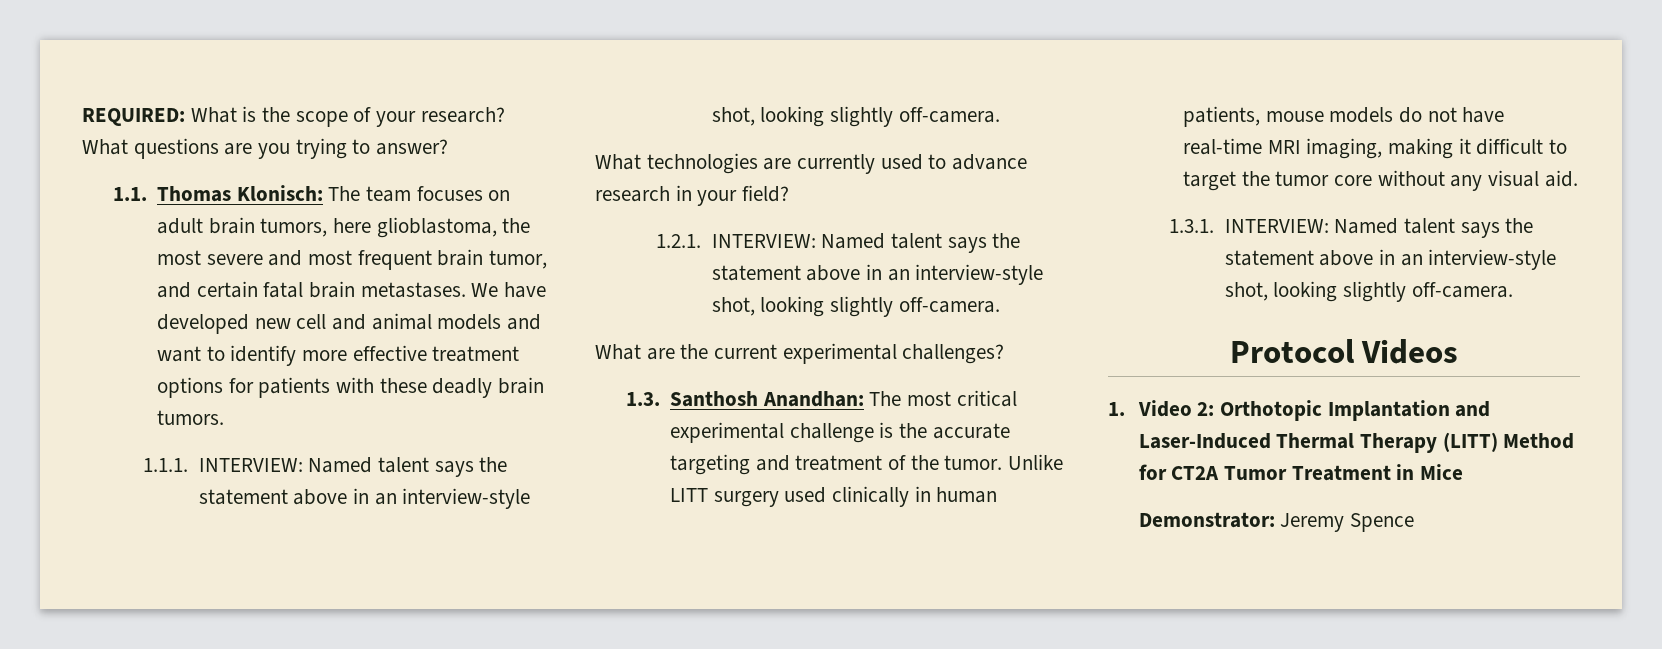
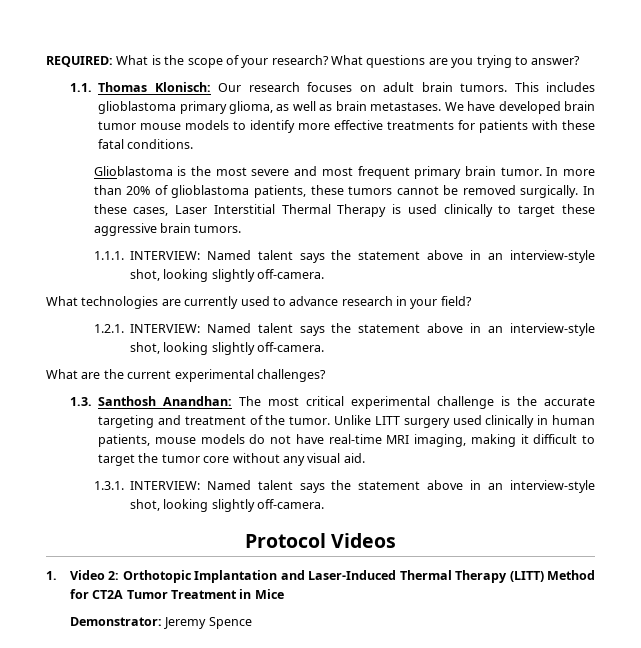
- 1.1. Thomas Klonisch: The team focuses on adult brain tumors, here glioblastoma, the most severe and most frequent brain tumor, and certain fatal brain metastases. We have developed new cell and animal models and want to identify more effective treatment options for patients with these deadly brain tumors.
+ 1.1. Thomas Klonisch: Our research focuses on adult brain tumors. This includes glioblastoma primary glioma, as well as brain metastases. We have developed brain tumor mouse models to identify more effective treatments for patients with these fatal conditions.
+ Glioblastoma is the most severe and most frequent primary brain tumor. In more than 20% of glioblastoma patients, these tumors cannot be removed surgically. In these cases, Laser Interstitial Thermal Therapy is used clinically to target these aggressive brain tumors.

